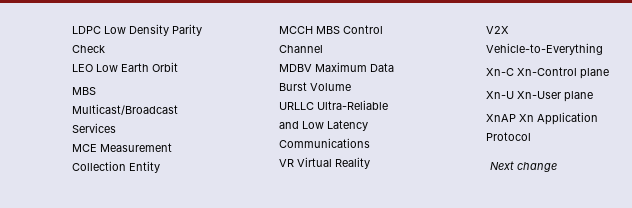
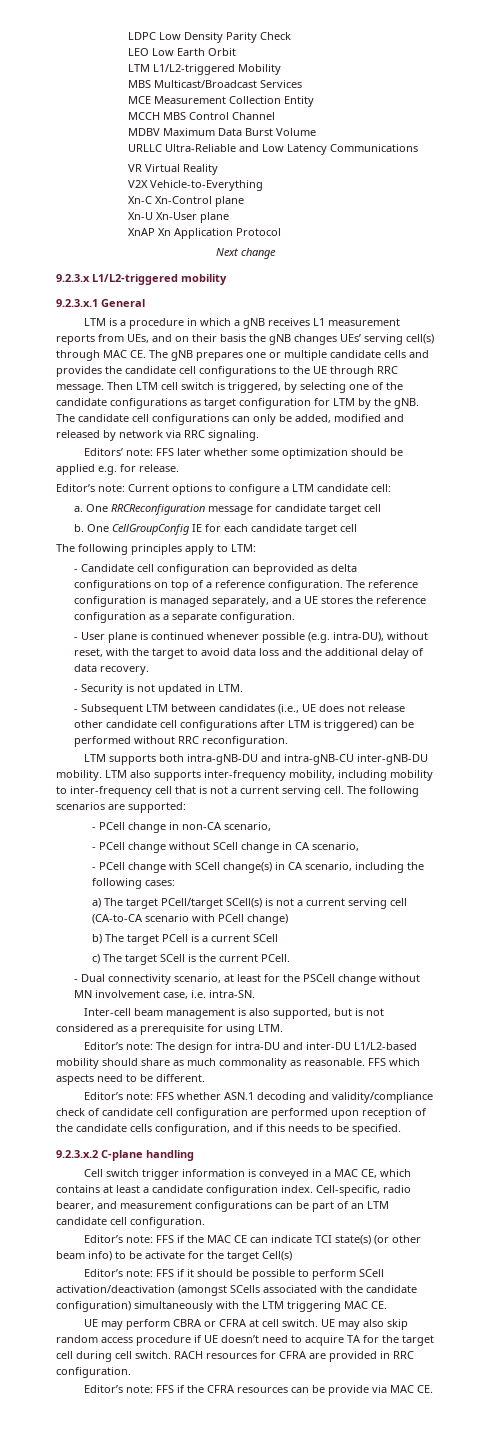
+ LTM L1/L2-triggered Mobility
+ 9.2.3.x L1/L2-triggered mobility
+ 9.2.3.x.1 General
+ LTM is a procedure in which a gNB receives L1 measurement reports from UEs, and on their basis the gNB changes UEs’ serving cell(s) through MAC CE. The gNB prepares one or multiple candidate cells and provides the candidate cell configurations to the UE through RRC message. Then LTM cell switch is triggered, by selecting one of the candidate configurations as target configuration for LTM by the gNB. The candidate cell configurations can only be added, modified and released by network via RRC signaling.
+ Editors’ note: FFS later whether some optimization should be applied e.g. for release.
+ Editor’s note: Current options to configure a LTM candidate cell:
+ a. One RRCReconfiguration message for candidate target cell
+ b. One CellGroupConfig IE for each candidate target cell
+ The following principles apply to LTM:
+ - Candidate cell configuration can beprovided as delta configurations on top of a reference configuration. The reference configuration is managed separately, and a UE stores the reference configuration as a separate configuration.
+ - User plane is continued whenever possible (e.g. intra-DU), without reset, with the target to avoid data loss and the additional delay of data recovery.
+ - Security is not updated in LTM.
+ - Subsequent LTM between candidates (i.e., UE does not release other candidate cell configurations after LTM is triggered) can be performed without RRC reconfiguration.
+ LTM supports both intra-gNB-DU and intra-gNB-CU inter-gNB-DU mobility. LTM also supports inter-frequency mobility, including mobility to inter-frequency cell that is not a current serving cell. The following scenarios are supported:
+ - PCell change in non-CA scenario,
+ - PCell change without SCell change in CA scenario,
+ - PCell change with SCell change(s) in CA scenario, including the following cases:
+ a) The target PCell/target SCell(s) is not a current serving cell (CA-to-CA scenario with PCell change)
+ b) The target PCell is a current SCell
+ c) The target SCell is the current PCell.
+ - Dual connectivity scenario, at least for the PSCell change without MN involvement case, i.e. intra-SN.
+ Inter-cell beam management is also supported, but is not considered as a prerequisite for using LTM.
+ Editor’s note: The design for intra-DU and inter-DU L1/L2-based mobility should share as much commonality as reasonable. FFS which aspects need to be different.
+ Editor’s note: FFS whether ASN.1 decoding and validity/compliance check of candidate cell configuration are performed upon reception of the candidate cells configuration, and if this needs to be specified.
+ 9.2.3.x.2 C-plane handling
+ Cell switch trigger information is conveyed in a MAC CE, which contains at least a candidate configuration index. Cell-specific, radio bearer, and measurement configurations can be part of an LTM candidate cell configuration.
+ Editor’s note: FFS if the MAC CE can indicate TCI state(s) (or other beam info) to be activate for the target Cell(s)
+ Editor’s note: FFS if it should be possible to perform SCell activation/deactivation (amongst SCells associated with the candidate configuration) simultaneously with the LTM triggering MAC CE.
+ UE may perform CBRA or CFRA at cell switch. UE may also skip random access procedure if UE doesn’t need to acquire TA for the target cell during cell switch. RACH resources for CFRA are provided in RRC configuration.
+ Editor’s note: FFS if the CFRA resources can be provide via MAC CE.

